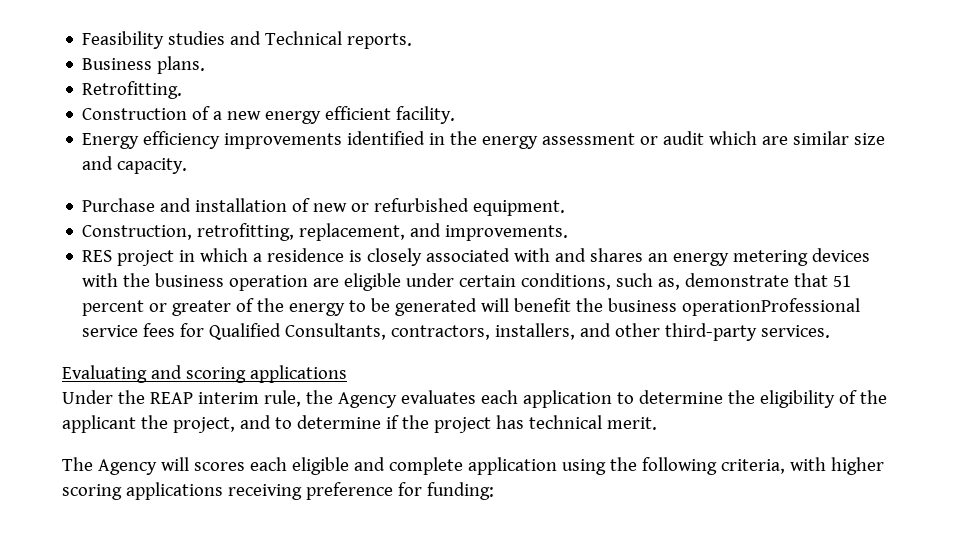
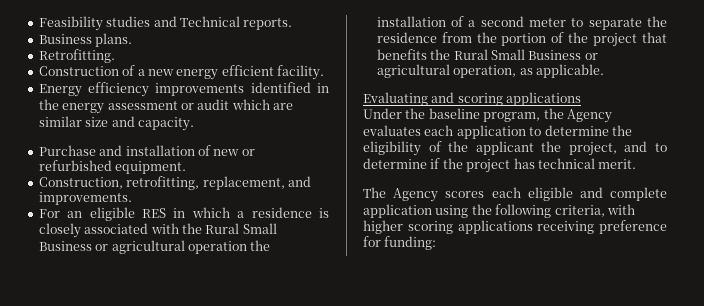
- RES project in which a residence is closely associated with and shares an energy metering devices with the business operation are eligible under certain conditions, such as, demonstrate that 51 percent or greater of the energy to be generated will benefit the business operationProfessional service fees for Qualified Consultants, contractors, installers, and other third-party services.
+ For an eligible RES in which a residence is closely associated with the Rural Small Business or agricultural operation the installation of a second meter to separate the residence from the portion of the project that benefits the Rural Small Business or agricultural operation, as applicable.
- Under the REAP interim rule, the Agency evaluates each application to determine the eligibility of the applicant the project, and to determine if the project has technical merit.
+ Under the baseline program, the Agency evaluates each application to determine the eligibility of the applicant the project, and to determine if the project has technical merit.
- The Agency will scores each eligible and complete application using the following criteria, with higher scoring applications receiving preference for funding:
+ The Agency scores each eligible and complete application using the following criteria, with higher scoring applications receiving preference for funding:

